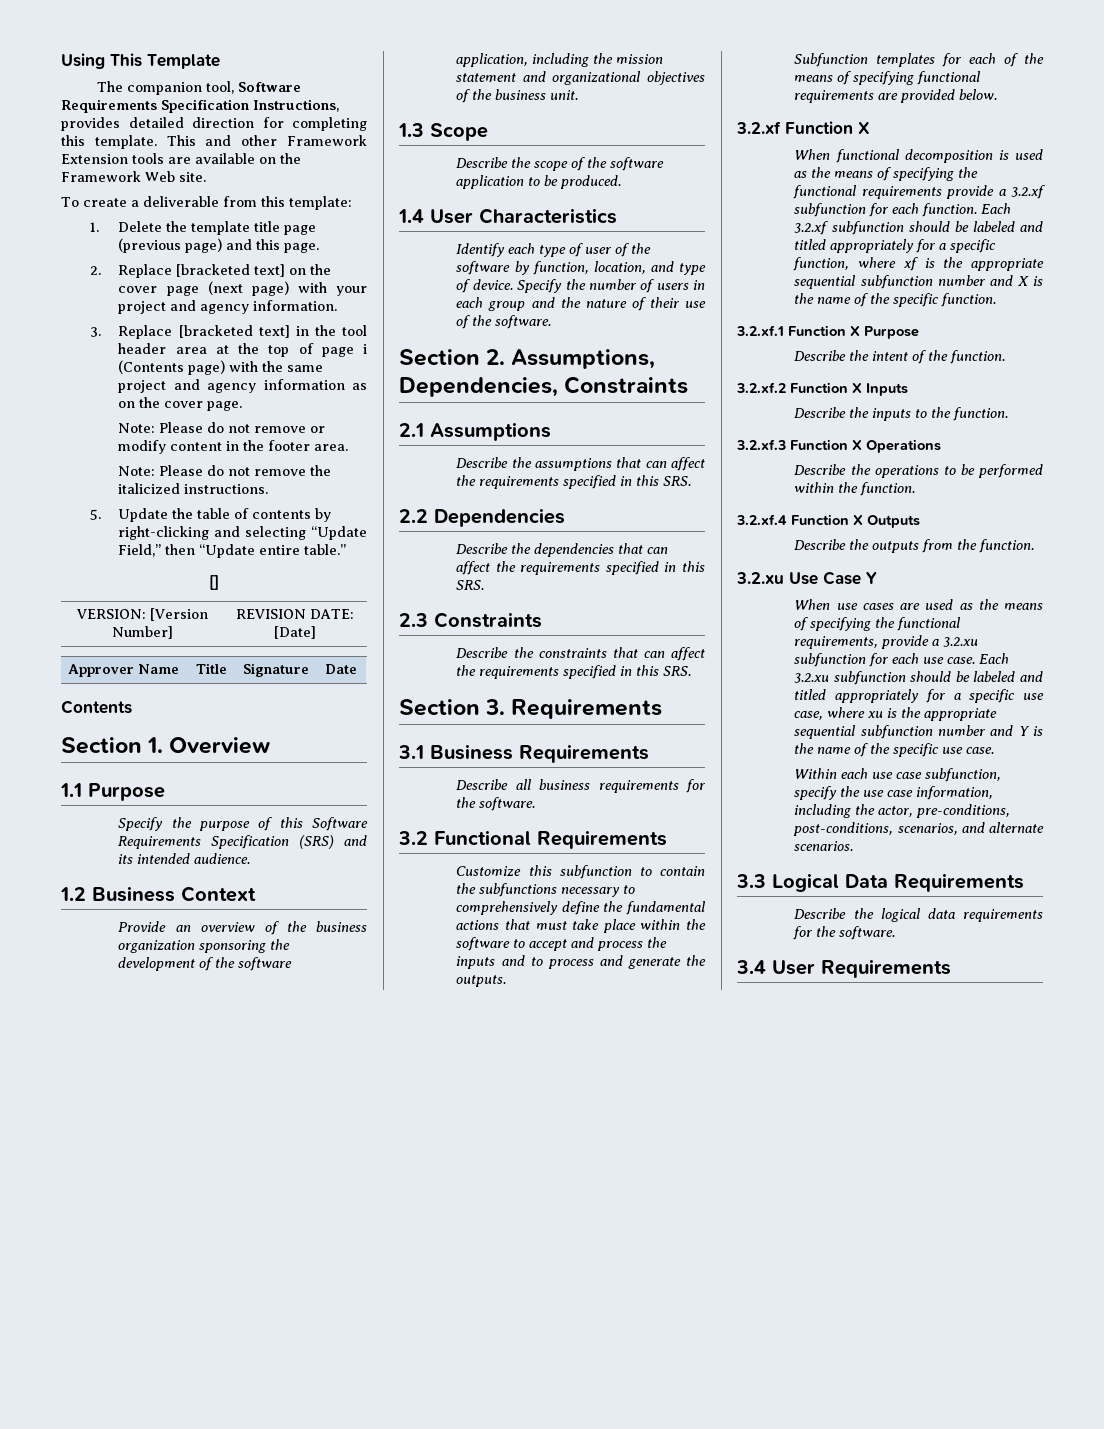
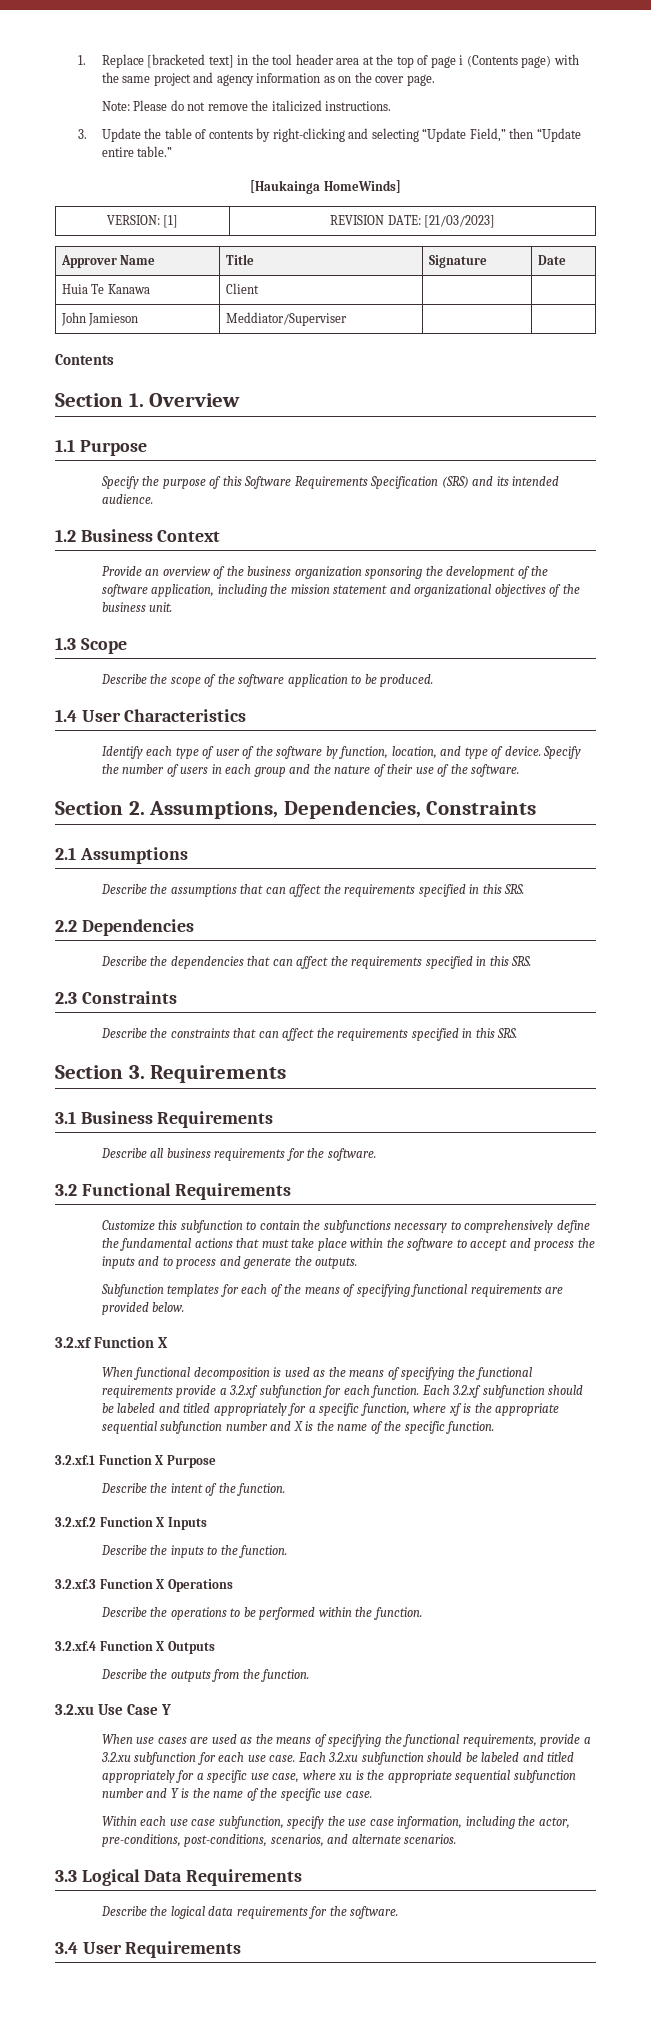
- Using This Template
- The companion tool, Software Requirements Specification Instructions, provides detailed direction for completing this template. This and other Framework Extension tools are available on the Framework Web site.
- To create a deliverable from this template:
- 1. Delete the template title page (previous page) and this page.
- 2. Replace [bracketed text] on the cover page (next page) with your project and agency information.
- 3. Replace [bracketed text] in the tool header area at the top of page i (Contents page) with the same project and agency information as on the cover page.
+ 1. Replace [bracketed text] in the tool header area at the top of page i (Contents page) with the same project and agency information as on the cover page.
- Note: Please do not remove or modify content in the footer area.
- 5. Update the table of contents by right-clicking and selecting “Update Field,” then “Update entire table.”
+ 3. Update the table of contents by right-clicking and selecting “Update Field,” then “Update entire table.”
- []
+ [Haukainga HomeWinds]
- VERSION: [Version Number] | REVISION DATE: [Date]
+ VERSION: [1] | REVISION DATE: [21/03/2023]
+ Huia Te Kanawa | Client | |
+ John Jamieson | Meddiator/Superviser | |

